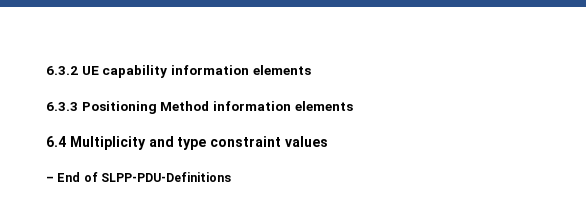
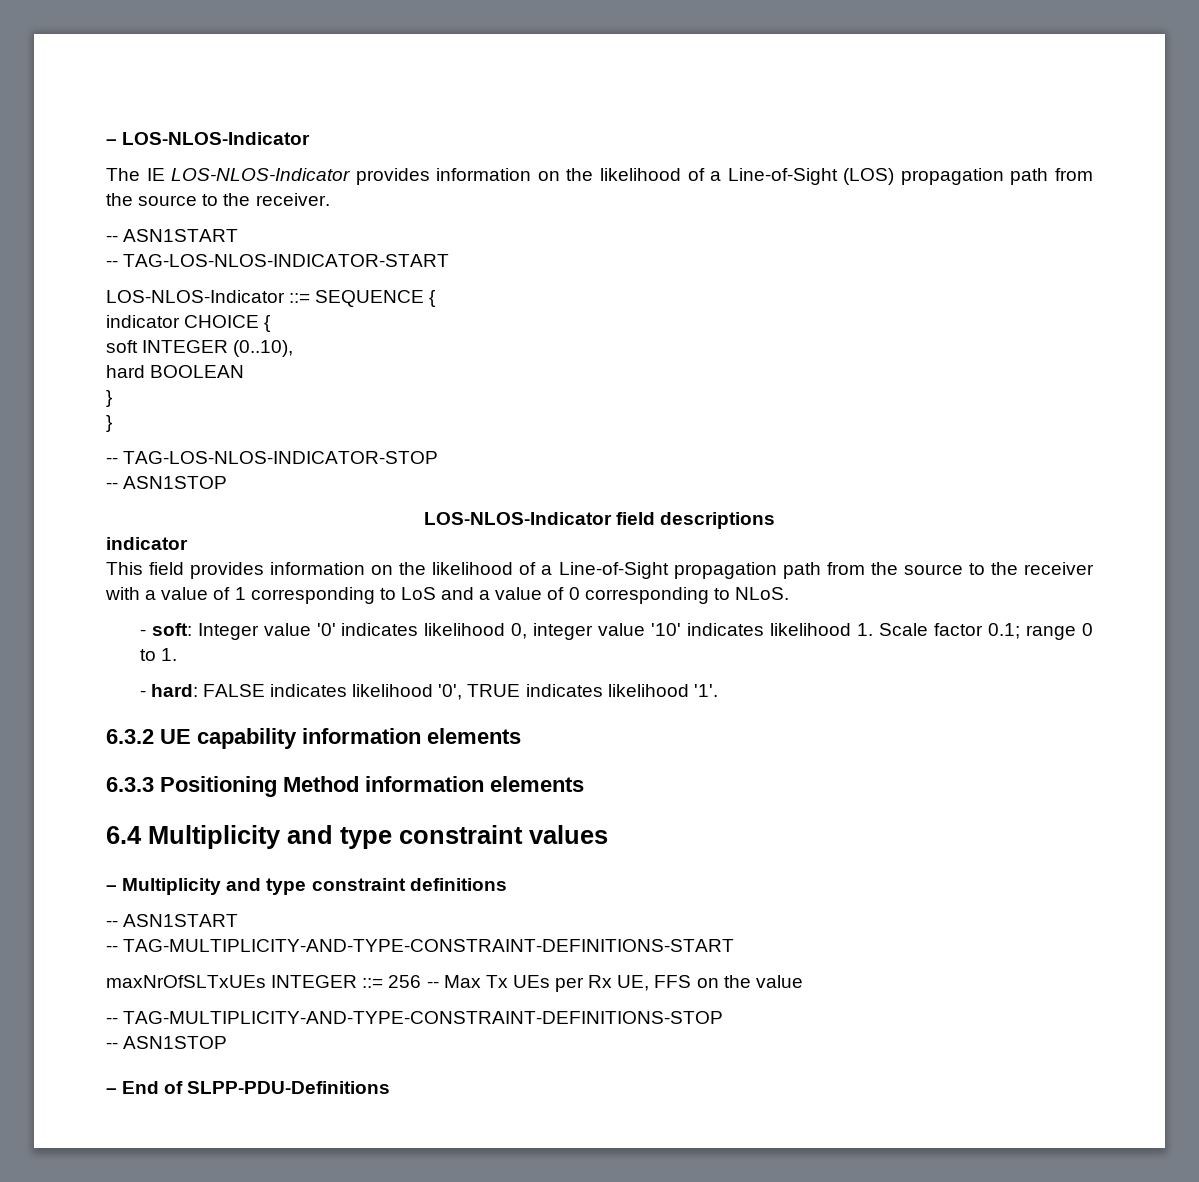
+ – LOS-NLOS-Indicator
+ The IE LOS-NLOS-Indicator provides information on the likelihood of a Line-of-Sight (LOS) propagation path from the source to the receiver.
+ -- ASN1START
+ -- TAG-LOS-NLOS-INDICATOR-START
+ LOS-NLOS-Indicator ::= SEQUENCE {
+ indicator CHOICE {
+ soft INTEGER (0..10),
+ hard BOOLEAN
+ }
+ }
+ -- TAG-LOS-NLOS-INDICATOR-STOP
+ -- ASN1STOP
+ LOS-NLOS-Indicator field descriptions
+ indicator
+ This field provides information on the likelihood of a Line-of-Sight propagation path from the source to the receiver with a value of 1 corresponding to LoS and a value of 0 corresponding to NLoS.
+ - soft: Integer value '0' indicates likelihood 0, integer value '10' indicates likelihood 1. Scale factor 0.1; range 0 to 1.
+ - hard: FALSE indicates likelihood '0', TRUE indicates likelihood '1'.
+ – Multiplicity and type constraint definitions
+ -- ASN1START
+ -- TAG-MULTIPLICITY-AND-TYPE-CONSTRAINT-DEFINITIONS-START
+ maxNrOfSLTxUEs INTEGER ::= 256 -- Max Tx UEs per Rx UE, FFS on the value
+ -- TAG-MULTIPLICITY-AND-TYPE-CONSTRAINT-DEFINITIONS-STOP
+ -- ASN1STOP

